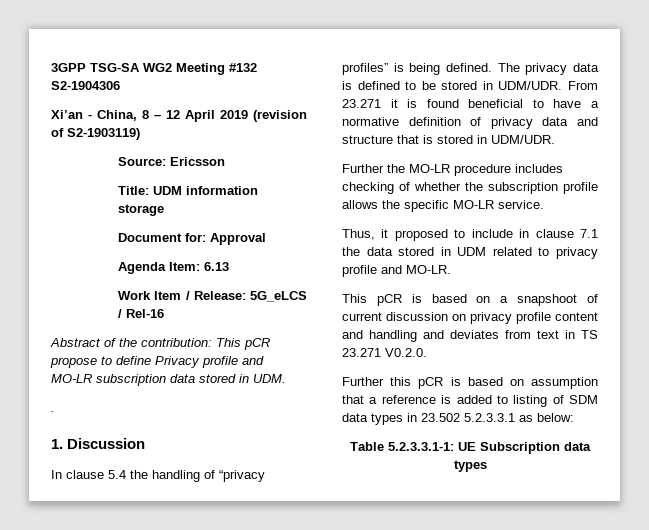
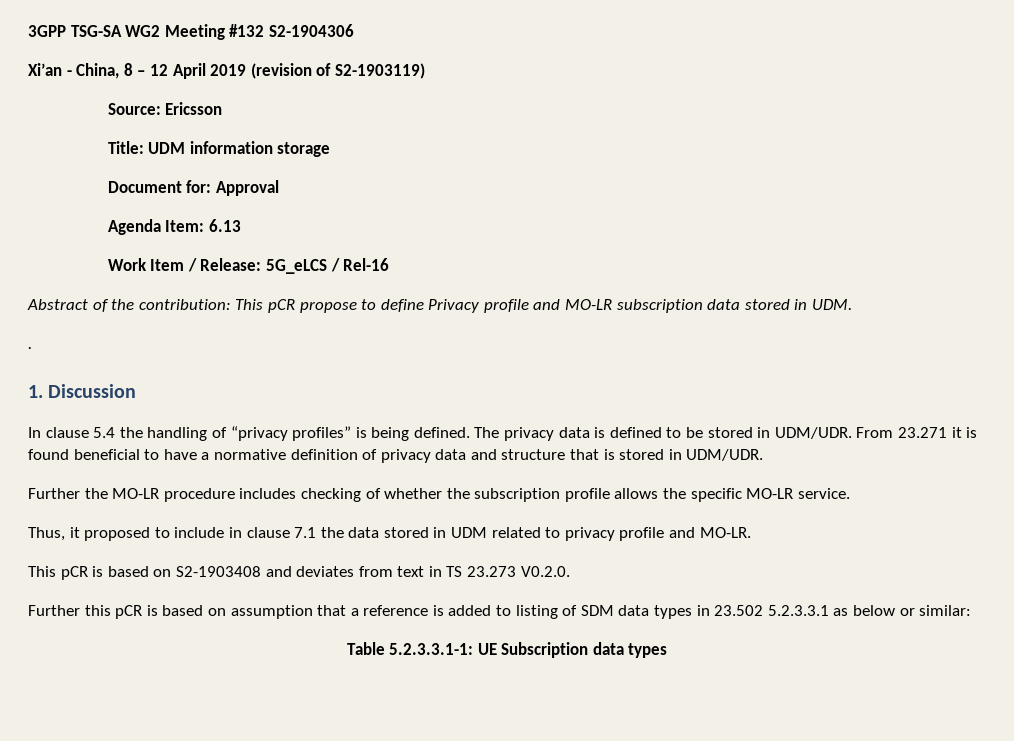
- This pCR is based on a snapshoot of current discussion on privacy profile content and handling and deviates from text in TS 23.271 V0.2.0.
+ This pCR is based on S2-1903408 and deviates from text in TS 23.273 V0.2.0.
- Further this pCR is based on assumption that a reference is added to listing of SDM data types in 23.502 5.2.3.3.1 as below:
+ Further this pCR is based on assumption that a reference is added to listing of SDM data types in 23.502 5.2.3.3.1 as below or similar:

